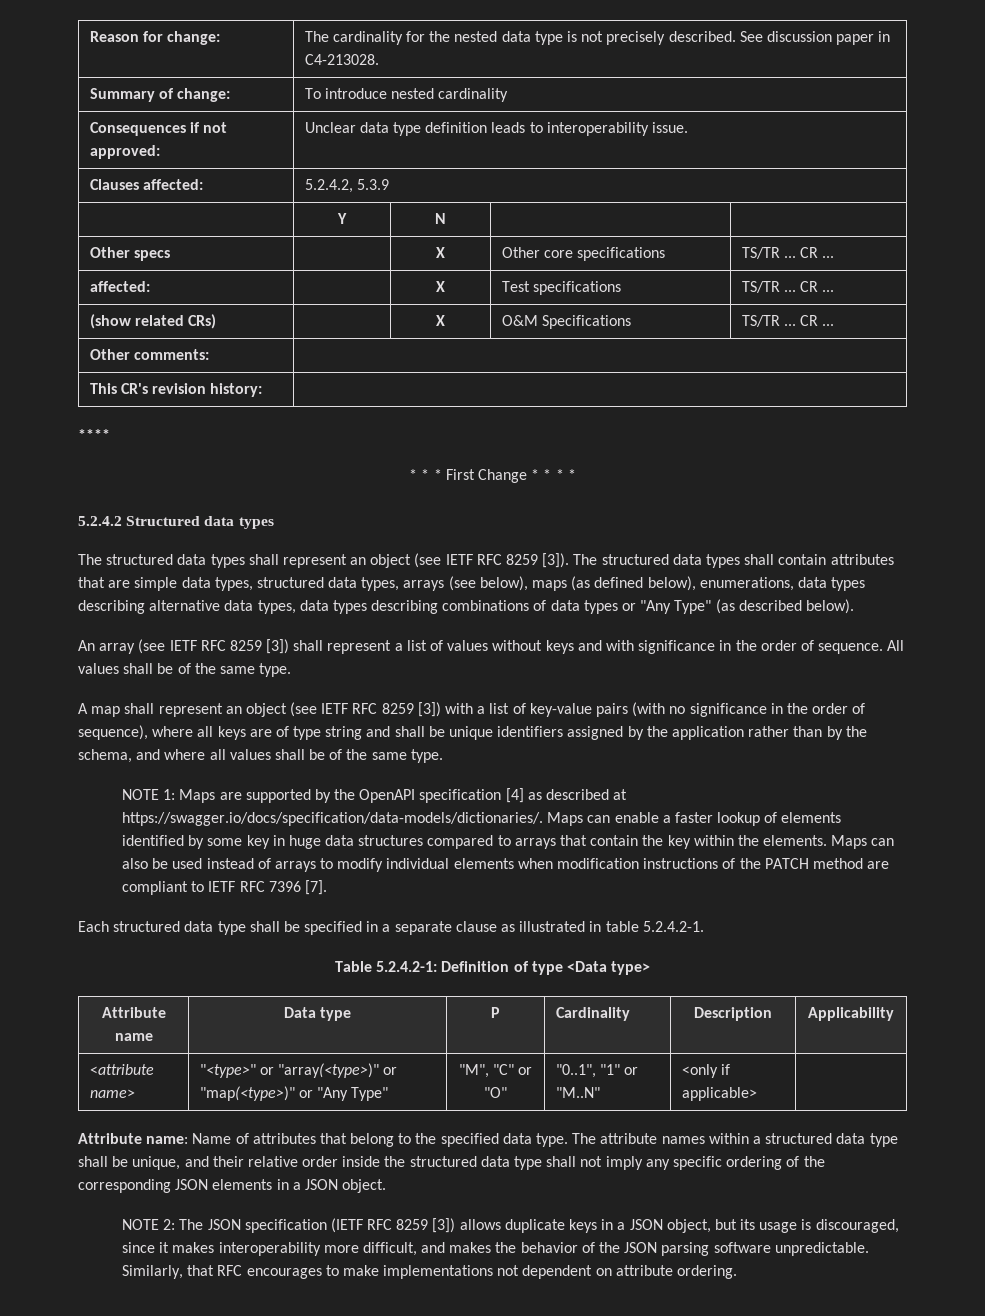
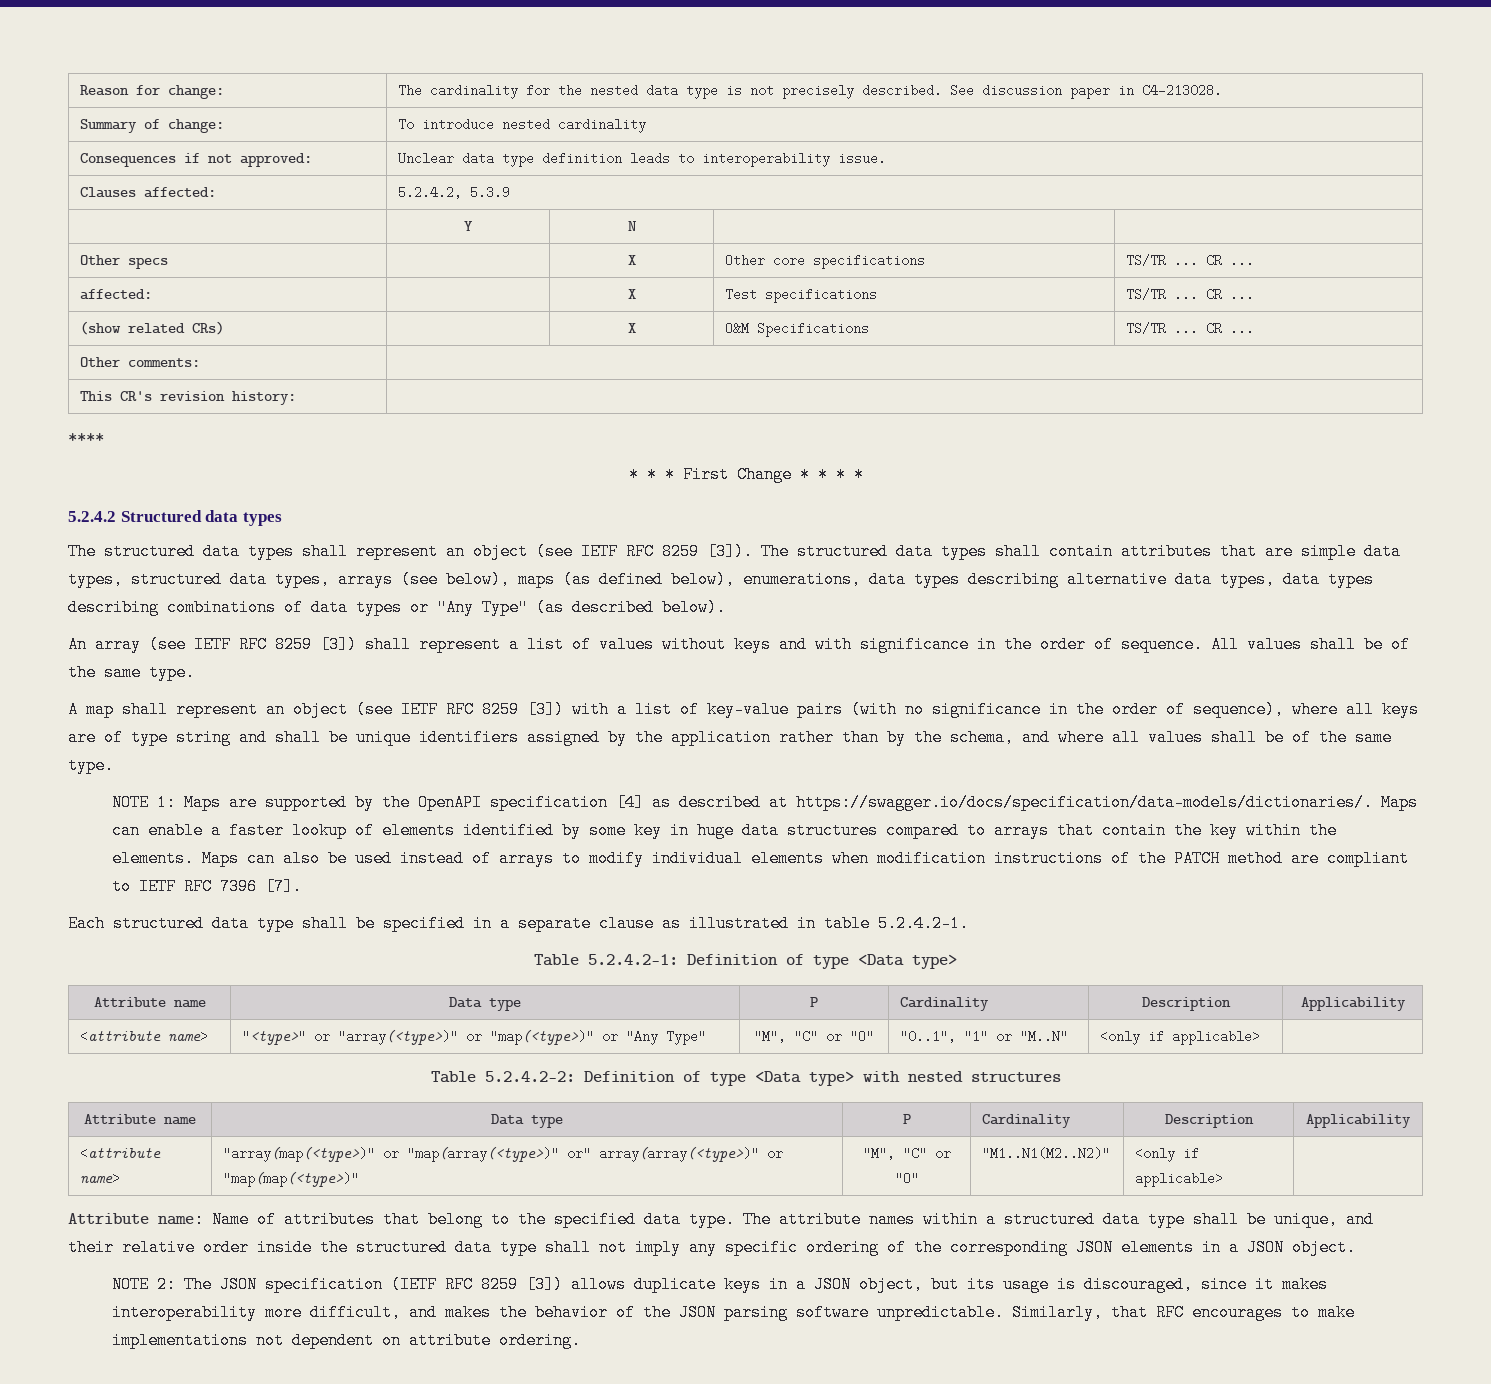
+ Table 5.2.4.2-2: Definition of type <Data type> with nested structures
+ Attribute name | Data type | P | Cardinality | Description | Applicability
+ <attribute name> | "array(map(<type>)" or "map(array(<type>)" or" array(array(<type>)" or "map(map(<type>)" | "M", "C" or "O" | "M1..N1(M2..N2)" | <only if applicable> |

